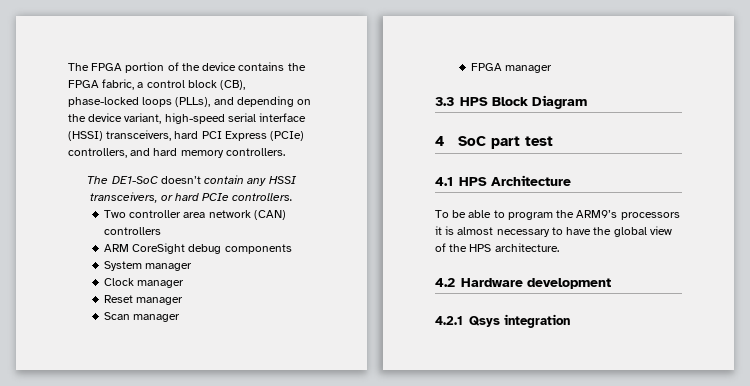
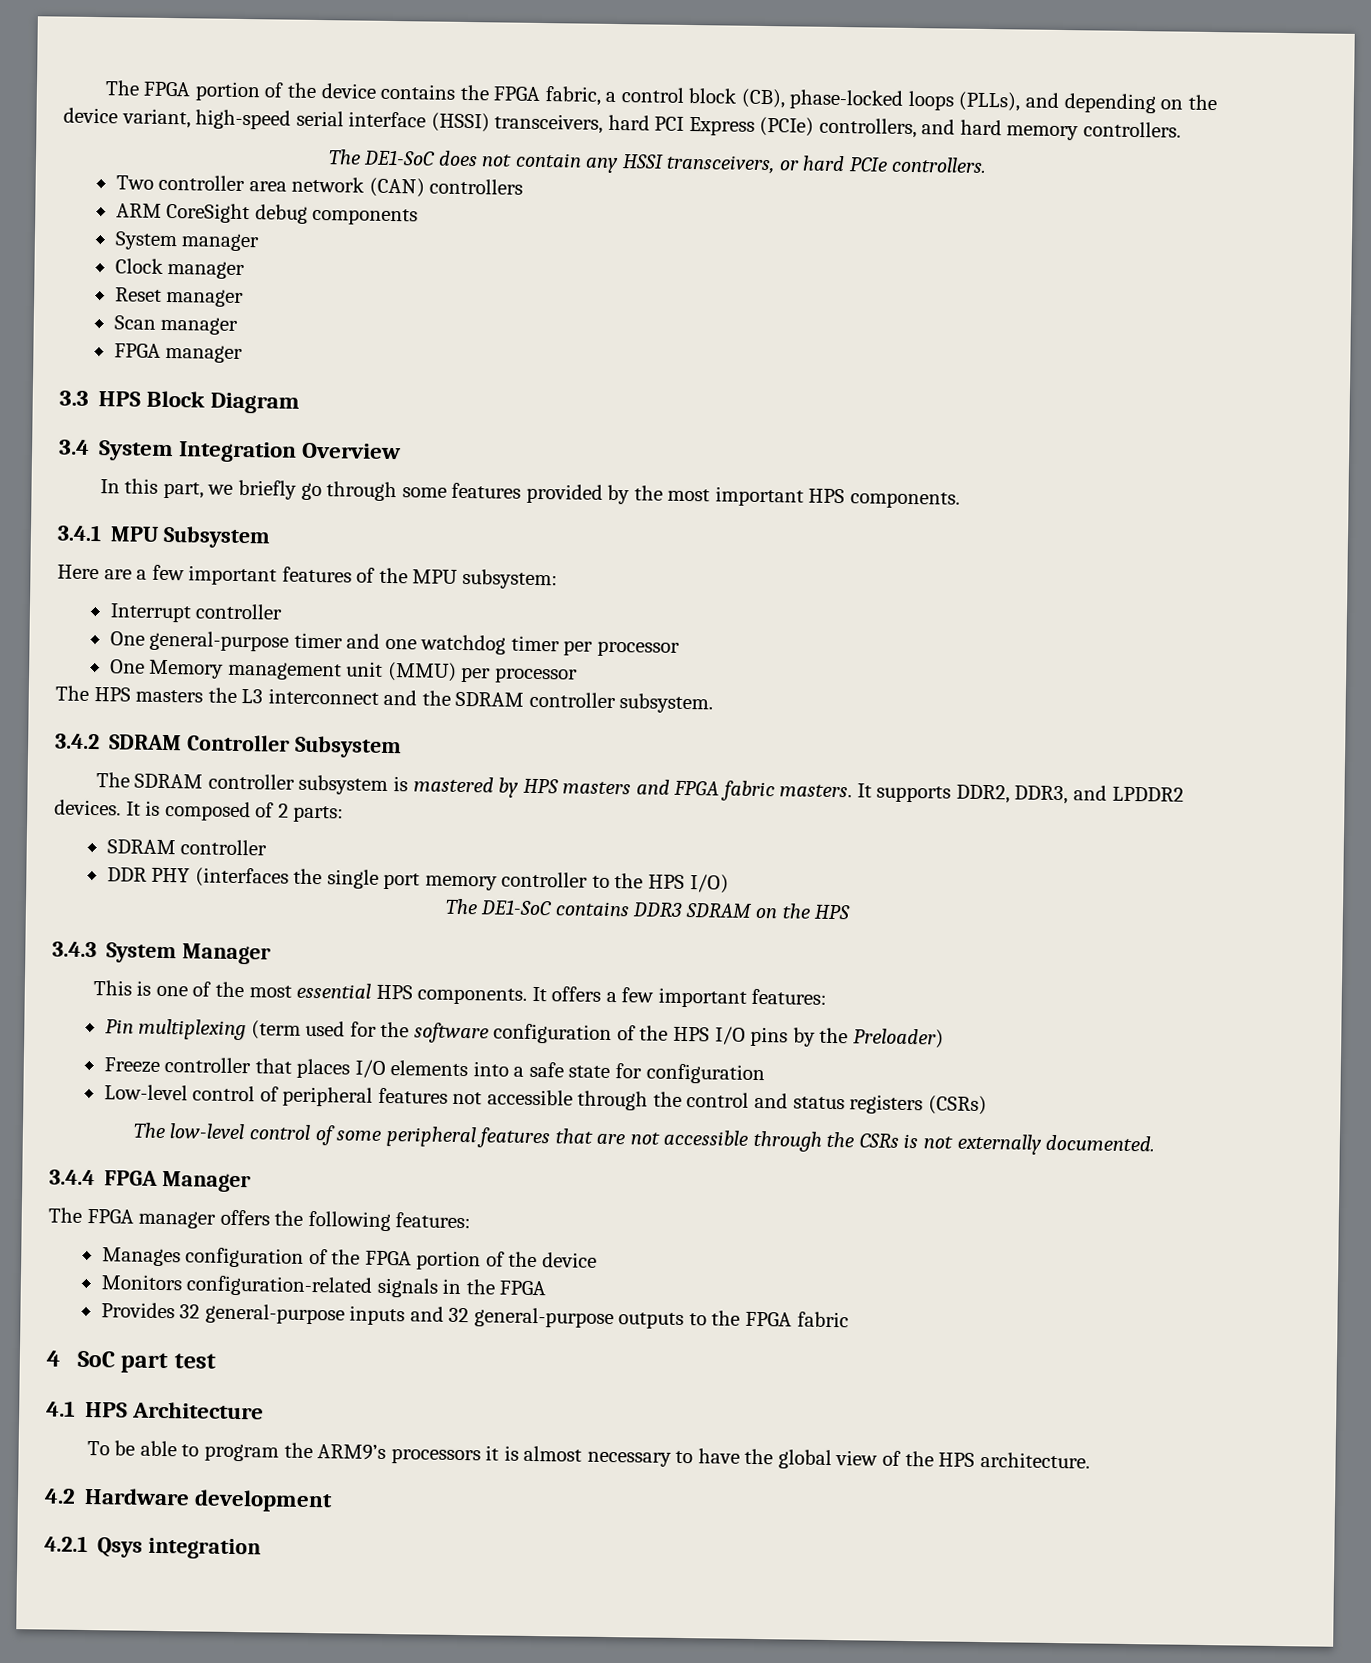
- The DE1-SoC doesn’t contain any HSSI transceivers, or hard PCIe controllers.
+ The DE1-SoC does not contain any HSSI transceivers, or hard PCIe controllers.
+ 3.4 System Integration Overview
+ In this part, we briefly go through some features provided by the most important HPS components.
+ 3.4.1 MPU Subsystem
+ Here are a few important features of the MPU subsystem:
+ Interrupt controller
+ One general-purpose timer and one watchdog timer per processor
+ One Memory management unit (MMU) per processor
+ The HPS masters the L3 interconnect and the SDRAM controller subsystem.
+ 3.4.2 SDRAM Controller Subsystem
+ The SDRAM controller subsystem is mastered by HPS masters and FPGA fabric masters. It supports DDR2, DDR3, and LPDDR2 devices. It is composed of 2 parts:
+ SDRAM controller
+ DDR PHY (interfaces the single port memory controller to the HPS I/O)
+ The DE1-SoC contains DDR3 SDRAM on the HPS
+ 3.4.3 System Manager
+ This is one of the most essential HPS components. It offers a few important features:
+ Pin multiplexing (term used for the software configuration of the HPS I/O pins by the Preloader)
+ Freeze controller that places I/O elements into a safe state for configuration
+ Low-level control of peripheral features not accessible through the control and status registers (CSRs)
+ The low-level control of some peripheral features that are not accessible through the CSRs is not externally documented.
+ 3.4.4 FPGA Manager
+ The FPGA manager offers the following features:
+ Manages configuration of the FPGA portion of the device
+ Monitors configuration-related signals in the FPGA
+ Provides 32 general-purpose inputs and 32 general-purpose outputs to the FPGA fabric

